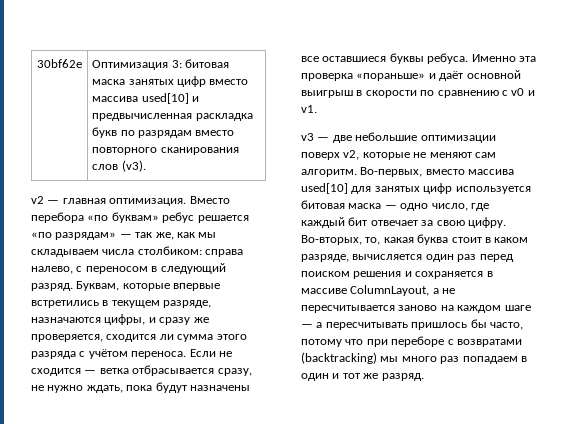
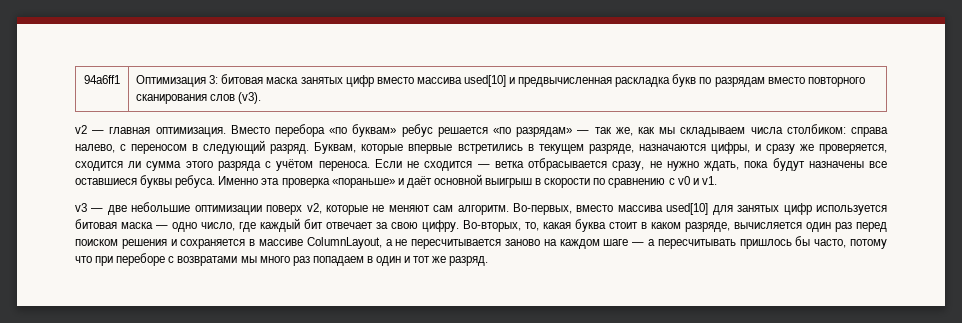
- 30bf62e | Оптимизация 3: битовая маска занятых цифр вместо массива used[10] и предвычисленная раскладка букв по разрядам вместо повторного сканирования слов (v3).
+ 94a6ff1 | Оптимизация 3: битовая маска занятых цифр вместо массива used[10] и предвычисленная раскладка букв по разрядам вместо повторного сканирования слов (v3).
- Во-вторых, то, какая буква стоит в каком разряде, вычисляется один раз перед поиском решения и сохраняется в массиве ColumnLayout, а не пересчитывается заново на каждом шаге — а пересчитывать пришлось бы часто, потому что при переборе с возвратами (backtracking) мы много раз попадаем в один и тот же разряд.
+ Во-вторых, то, какая буква стоит в каком разряде, вычисляется один раз перед поиском решения и сохраняется в массиве ColumnLayout, а не пересчитывается заново на каждом шаге — а пересчитывать пришлось бы часто, потому что при переборе с возвратами мы много раз попадаем в один и тот же разряд.

